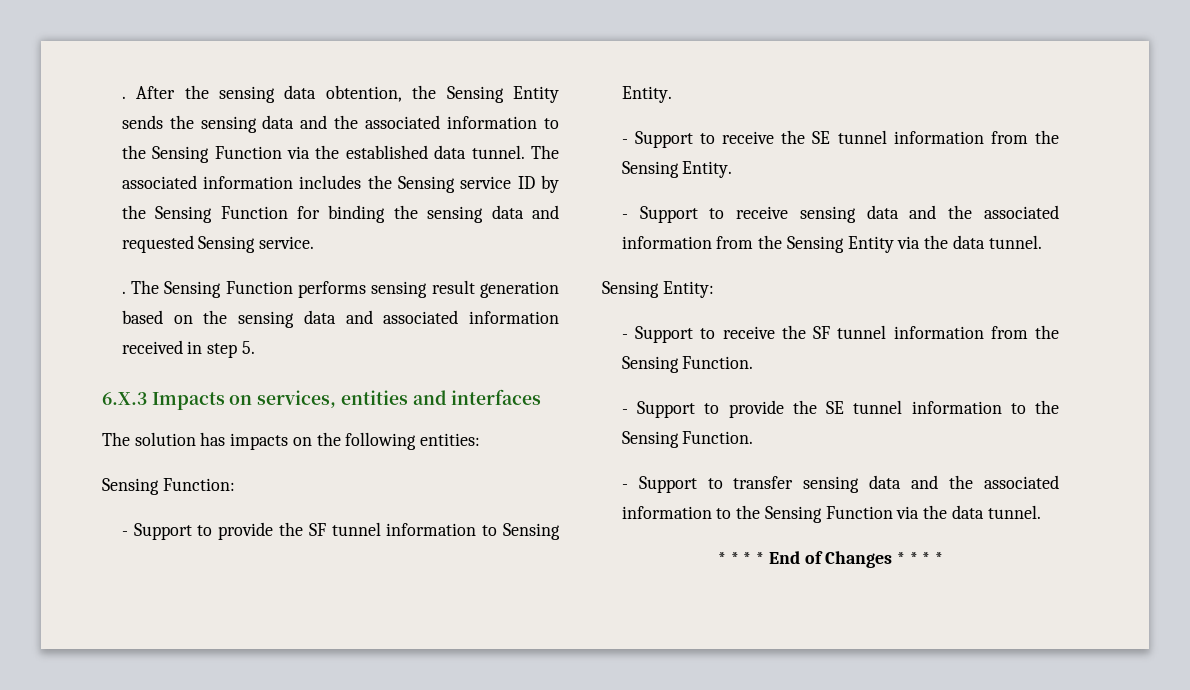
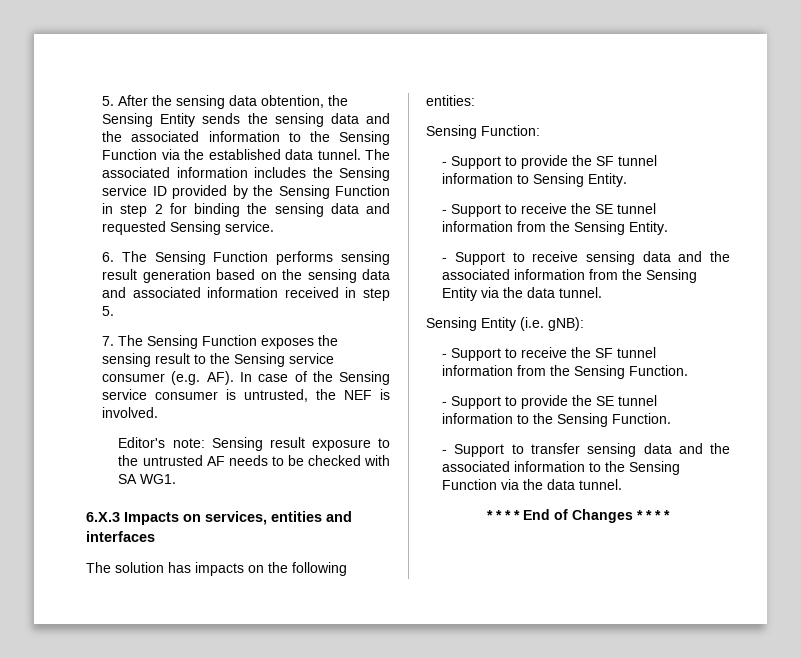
- . After the sensing data obtention, the Sensing Entity sends the sensing data and the associated information to the Sensing Function via the established data tunnel.
+ 5. After the sensing data obtention, the Sensing Entity sends the sensing data and the associated information to the Sensing Function via the established data tunnel.
- The associated information includes the Sensing service ID by the Sensing Function for binding the sensing data and requested Sensing service.
+ The associated information includes the Sensing service ID provided by the Sensing Function in step 2 for binding the sensing data and requested Sensing service.
- . The Sensing Function performs sensing result generation based on the sensing data and associated information received in step 5.
+ 6. The Sensing Function performs sensing result generation based on the sensing data and associated information received in step 5.
+ 7. The Sensing Function exposes the sensing result to the Sensing service consumer (e.g. AF). In case of the Sensing service consumer is untrusted, the NEF is involved.
+ Editor's note: Sensing result exposure to the untrusted AF needs to be checked with SA WG1.
- Sensing Entity:
+ Sensing Entity (i.e. gNB):

